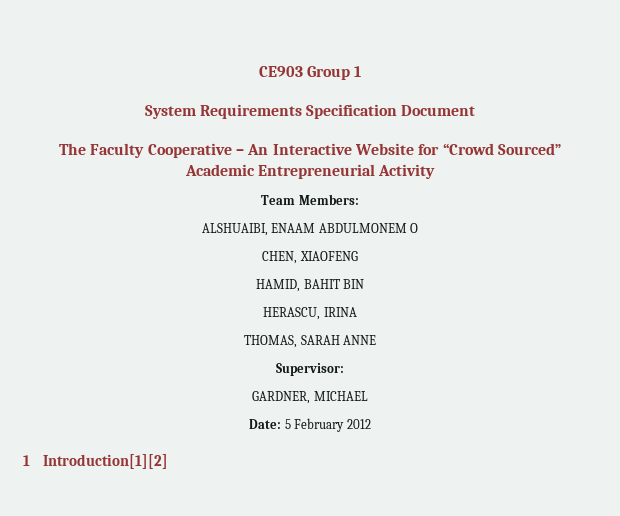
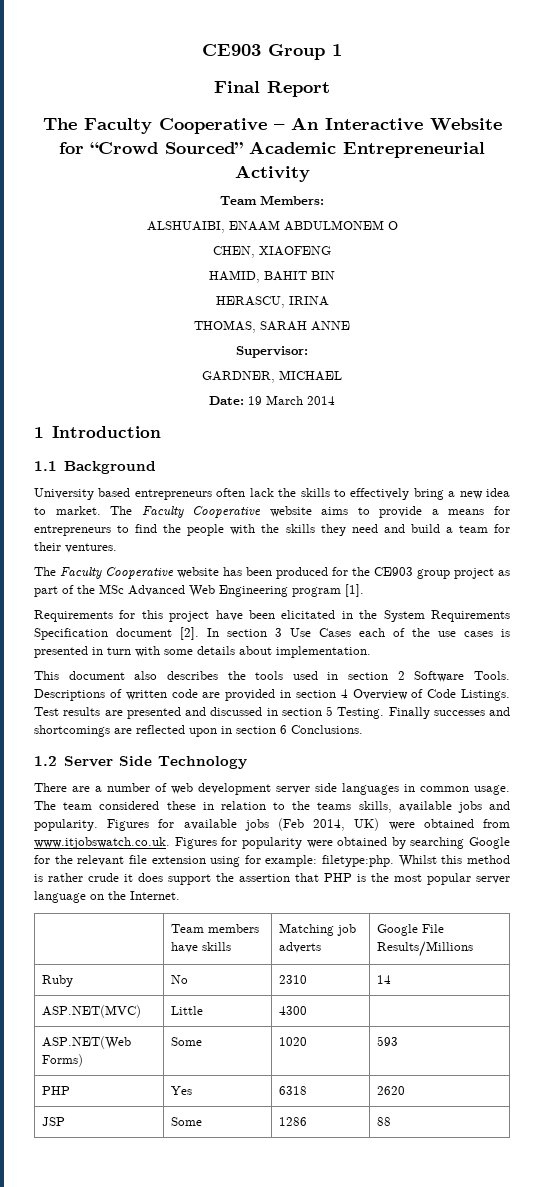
- System Requirements Specification Document
+ Final Report
- Date: 5 February 2012
- 1 Introduction[1][2]
+ Date: 19 March 2014
+ 1 Introduction
+ 1.1 Background
+ University based entrepreneurs often lack the skills to effectively bring a new idea to market. The Faculty Cooperative website aims to provide a means for entrepreneurs to find the people with the skills they need and build a team for their ventures.
+ The Faculty Cooperative website has been produced for the CE903 group project as part of the MSc Advanced Web Engineering program [1].
+ Requirements for this project have been elicitated in the System Requirements Specification document [2]. In section 3 Use Cases each of the use cases is presented in turn with some details about implementation.
+ This document also describes the tools used in section 2 Software Tools. Descriptions of written code are provided in section 4 Overview of Code Listings. Test results are presented and discussed in section 5 Testing. Finally successes and shortcomings are reflected upon in section 6 Conclusions.
+ 1.2 Server Side Technology
+ There are a number of web development server side languages in common usage. The team considered these in relation to the teams skills, available jobs and popularity. Figures for available jobs (Feb 2014, UK) were obtained from www.itjobswatch.co.uk. Figures for popularity were obtained by searching Google for the relevant file extension using for example: filetype:php. Whilst this method is rather crude it does support the assertion that PHP is the most popular server language on the Internet.
+ | Team members have skills | Matching job adverts | Google File Results/Millions
+ Ruby | No | 2310 | 14
+ ASP.NET(MVC) | Little | 4300 |
+ ASP.NET(Web Forms) | Some | 1020 | 593
+ PHP | Yes | 6318 | 2620
+ JSP | Some | 1286 | 88

